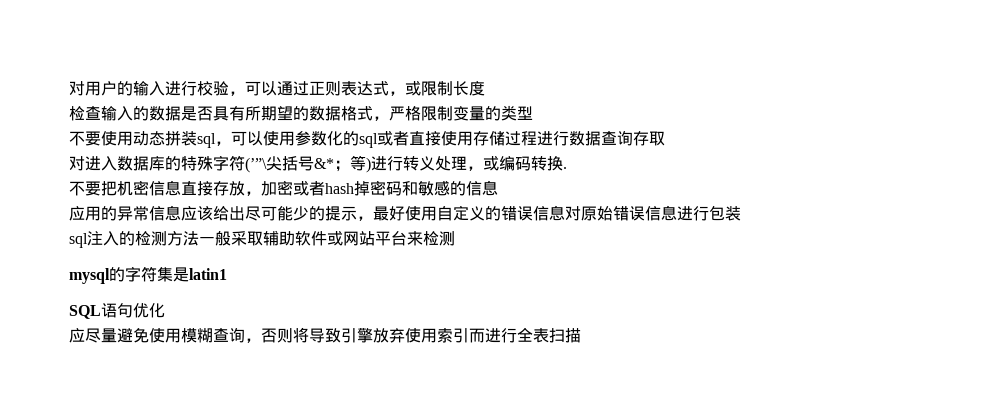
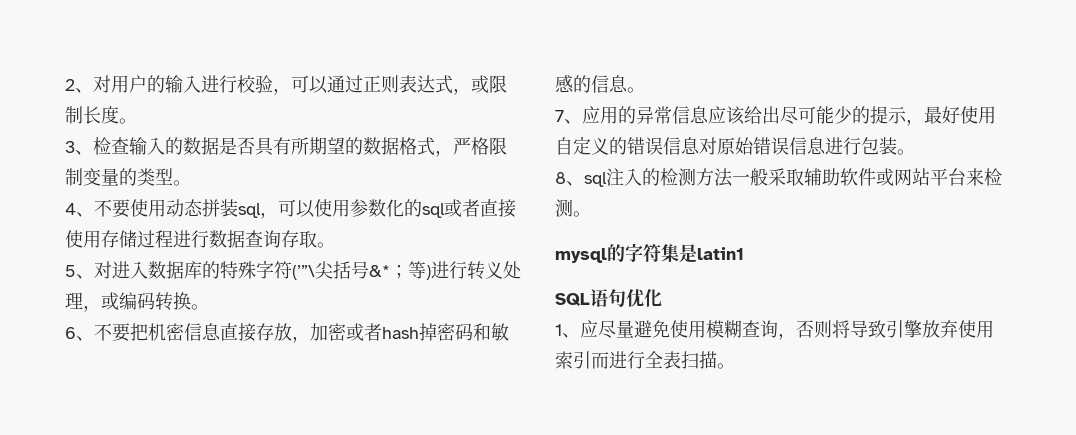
- 对用户的输入进行校验，可以通过正则表达式，或限制长度
- 检查输入的数据是否具有所期望的数据格式，严格限制变量的类型
- 不要使用动态拼装sql，可以使用参数化的sql或者直接使用存储过程进行数据查询存取
- 对进入数据库的特殊字符(’”\尖括号&*；
+ 2、对用户的输入进行校验，可以通过正则表达式，或限制长度。
+ 3、检查输入的数据是否具有所期望的数据格式，严格限制变量的类型。
+ 4、不要使用动态拼装sql，可以使用参数化的sql或者直接使用存储过程进行数据查询存取。
+ 5、对进入数据库的特殊字符(’”\尖括号&*；
- 等)进行转义处理，或编码转换.
- 不要把机密信息直接存放，加密或者hash掉密码和敏感的信息
- 应用的异常信息应该给出尽可能少的提示，最好使用自定义的错误信息对原始错误信息进行包装
- sql注入的检测方法一般采取辅助软件或网站平台来检测
+ 等)进行转义处理，或编码转换。
+ 6、不要把机密信息直接存放，加密或者hash掉密码和敏感的信息。
+ 7、应用的异常信息应该给出尽可能少的提示，最好使用自定义的错误信息对原始错误信息进行包装。
+ 8、sql注入的检测方法一般采取辅助软件或网站平台来检测。
- 应尽量避免使用模糊查询，否则将导致引擎放弃使用索引而进行全表扫描
+ 1、应尽量避免使用模糊查询，否则将导致引擎放弃使用索引而进行全表扫描。

